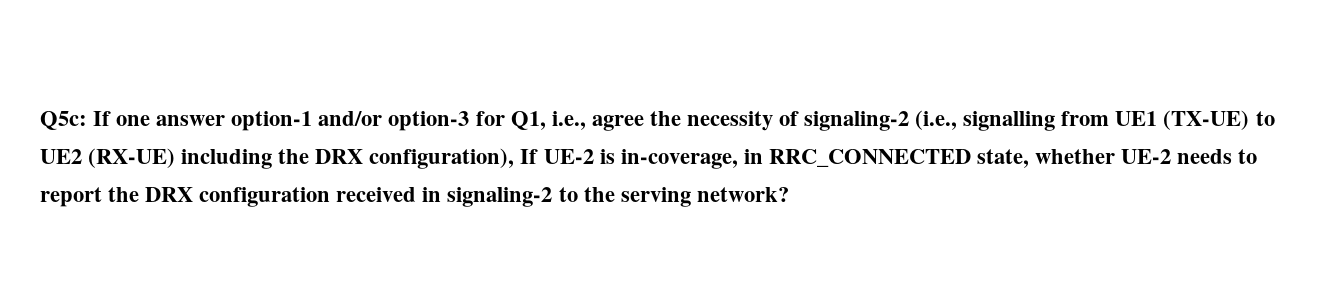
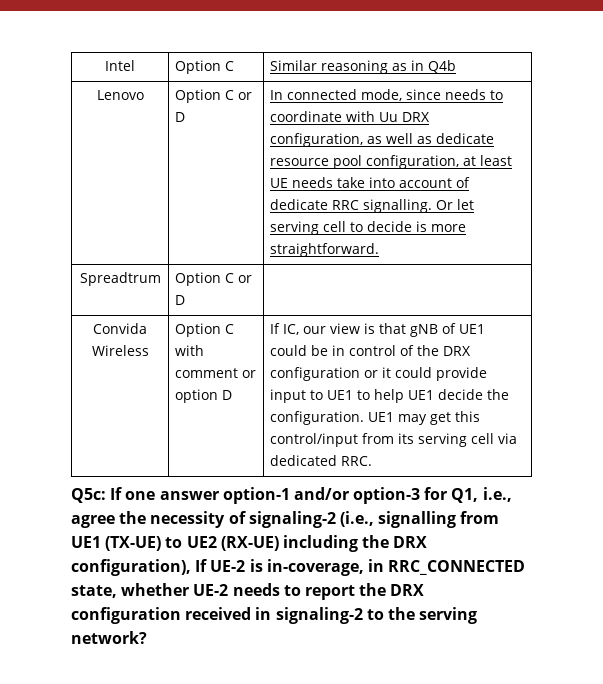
+ Intel | Option C | Similar reasoning as in Q4b
+ Lenovo | Option C or D | In connected mode, since needs to coordinate with Uu DRX configuration, as well as dedicate resource pool configuration, at least UE needs take into account of dedicate RRC signalling. Or let serving cell to decide is more straightforward.
+ Spreadtrum | Option C or D |
+ Convida Wireless | Option C with comment or option D | If IC, our view is that gNB of UE1 could be in control of the DRX configuration or it could provide input to UE1 to help UE1 decide the configuration. UE1 may get this control/input from its serving cell via dedicated RRC.

